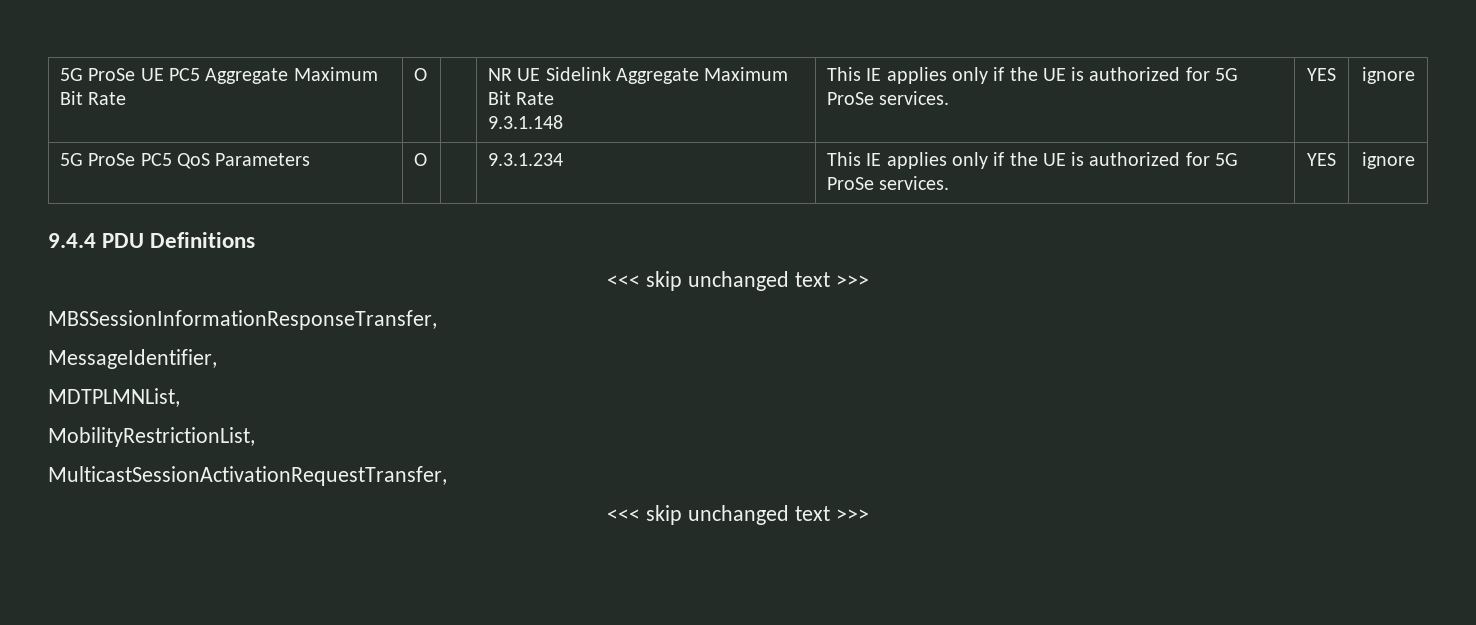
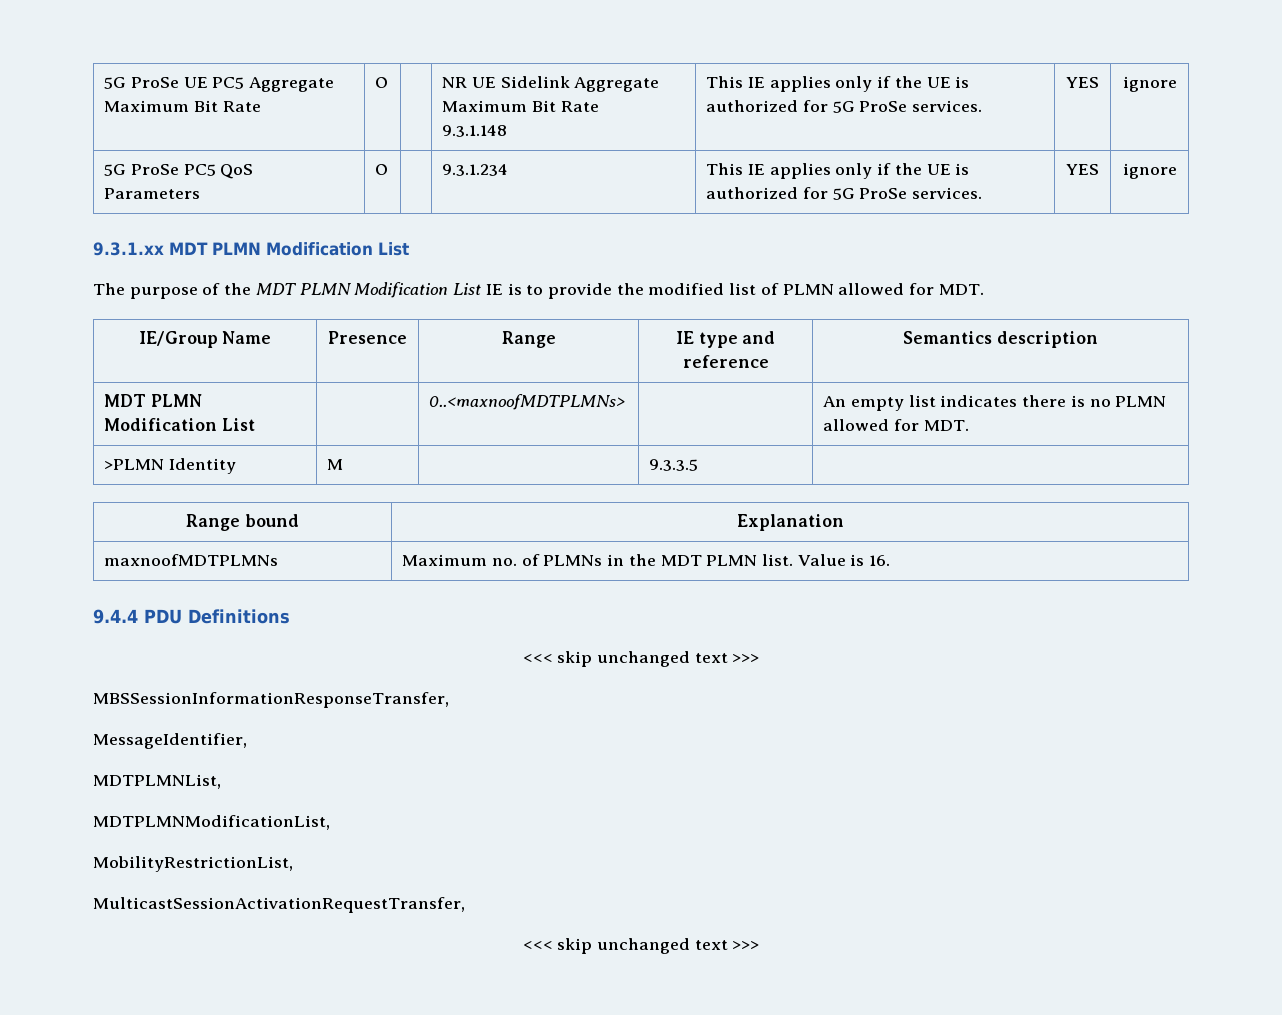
+ 9.3.1.xx MDT PLMN Modification List
+ The purpose of the MDT PLMN Modification List IE is to provide the modified list of PLMN allowed for MDT.
+ IE/Group Name | Presence | Range | IE type and reference | Semantics description
+ MDT PLMN Modification List | | 0..<maxnoofMDTPLMNs> | | An empty list indicates there is no PLMN allowed for MDT.
+ >PLMN Identity | M | | 9.3.3.5 |
+ Range bound | Explanation
+ maxnoofMDTPLMNs | Maximum no. of PLMNs in the MDT PLMN list. Value is 16.
+ MDTPLMNModificationList,

